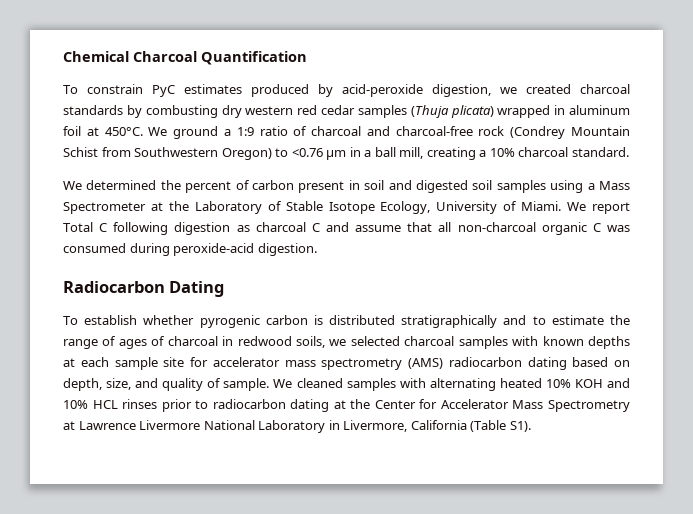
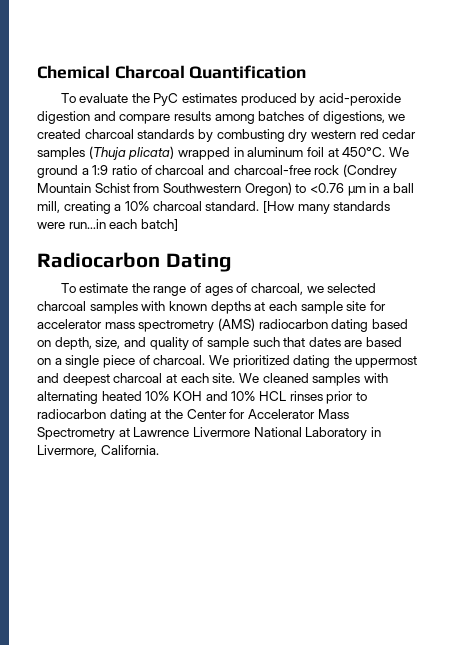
- To constrain PyC estimates produced by acid-peroxide digestion, we created charcoal standards by combusting dry western red cedar samples (Thuja plicata) wrapped in aluminum foil at 450°C.
+ To evaluate the PyC estimates produced by acid-peroxide digestion and compare results among batches of digestions, we created charcoal standards by combusting dry western red cedar samples (Thuja plicata) wrapped in aluminum foil at 450°C.
- We ground a 1:9 ratio of charcoal and charcoal-free rock (Condrey Mountain Schist from Southwestern Oregon) to <0.76 μm in a ball mill, creating a 10% charcoal standard.
- We determined the percent of carbon present in soil and digested soil samples using a Mass Spectrometer at the Laboratory of Stable Isotope Ecology, University of Miami. We report Total C following digestion as charcoal C and assume that all non-charcoal organic C was consumed during peroxide-acid digestion.
+ We ground a 1:9 ratio of charcoal and charcoal-free rock (Condrey Mountain Schist from Southwestern Oregon) to <0.76 μm in a ball mill, creating a 10% charcoal standard. [How many standards were run…in each batch]
  Radiocarbon Dating
- To establish whether pyrogenic carbon is distributed stratigraphically and to estimate the range of ages of charcoal in redwood soils, we selected charcoal samples with known depths at each sample site for accelerator mass spectrometry (AMS) radiocarbon dating based on depth, size, and quality of sample.
+ To estimate the range of ages of charcoal, we selected charcoal samples with known depths at each sample site for accelerator mass spectrometry (AMS) radiocarbon dating based on depth, size, and quality of sample such that dates are based on a single piece of charcoal. We prioritized dating the uppermost and deepest charcoal at each site.
- We cleaned samples with alternating heated 10% KOH and 10% HCL rinses prior to radiocarbon dating at the Center for Accelerator Mass Spectrometry at Lawrence Livermore National Laboratory in Livermore, California (Table S1).
+ We cleaned samples with alternating heated 10% KOH and 10% HCL rinses prior to radiocarbon dating at the Center for Accelerator Mass Spectrometry at Lawrence Livermore National Laboratory in Livermore, California.

